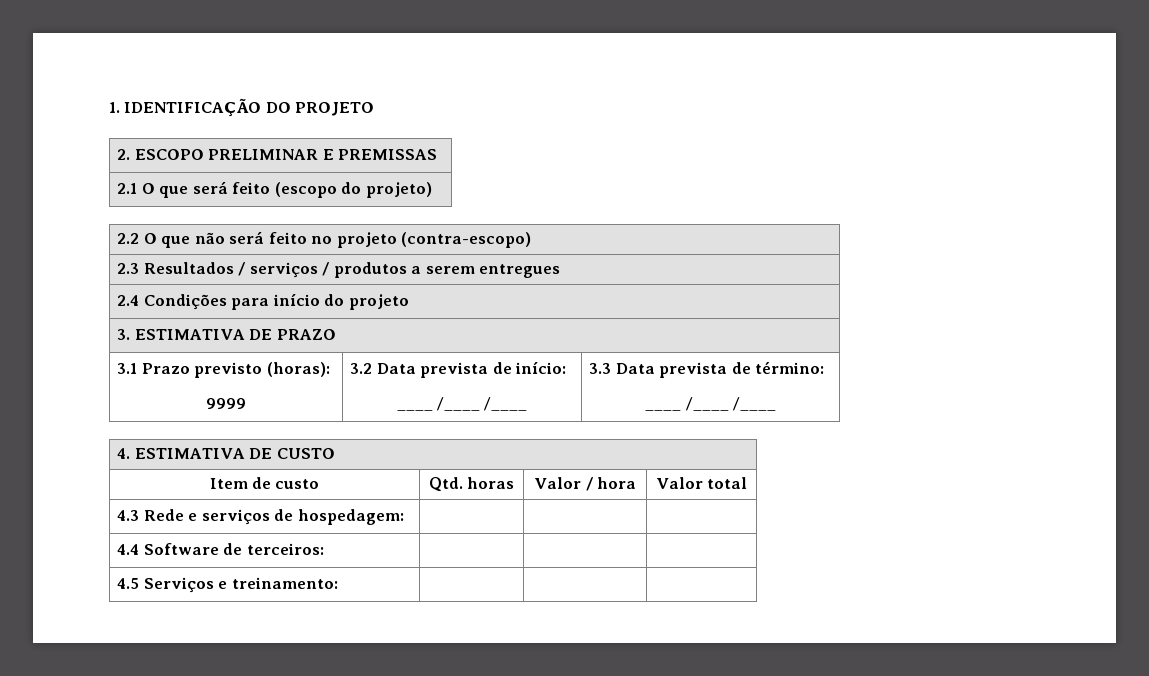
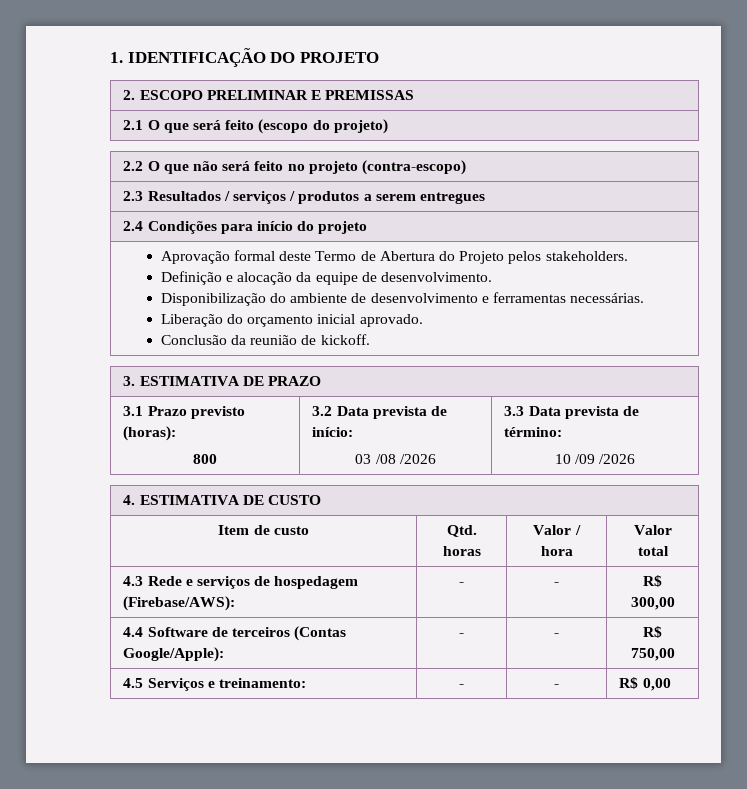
+ Aprovação formal deste Termo de Abertura do Projeto pelos stakeholders.
+ Definição e alocação da equipe de desenvolvimento.
+ Disponibilização do ambiente de desenvolvimento e ferramentas necessárias.
+ Liberação do orçamento inicial aprovado.
+ Conclusão da reunião de kickoff.
  3.1 Prazo previsto (horas):
- 9999 | 3.2 Data prevista de início:
- ____ /____ /____ | 3.3 Data prevista de término:
- ____ /____ /____
+ 800 | 3.2 Data prevista de início:
+ 03 /08 /2026 | 3.3 Data prevista de término:
+ 10 /09 /2026
- 4.3 Rede e serviços de hospedagem: | | |
- 4.4 Software de terceiros: | | |
+ 4.3 Rede e serviços de hospedagem (Firebase/AWS): | - | - | R$ 300,00
+ 4.4 Software de terceiros (Contas Google/Apple): | - | - | R$ 750,00
- 4.5 Serviços e treinamento: | | |
+ 4.5 Serviços e treinamento: | - | - | R$ 0,00

